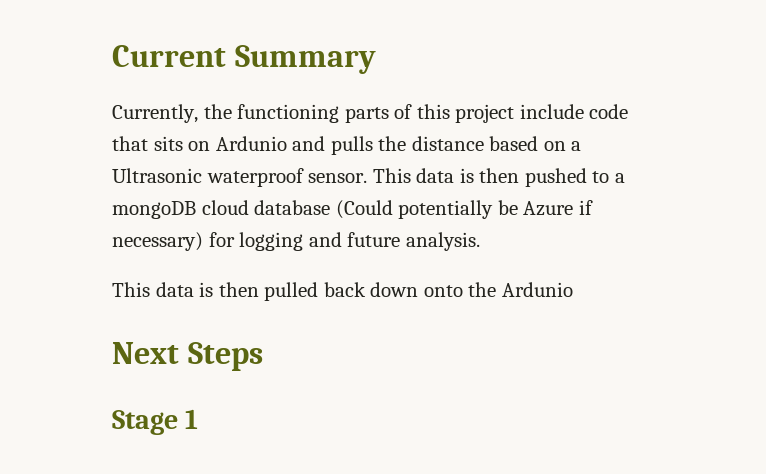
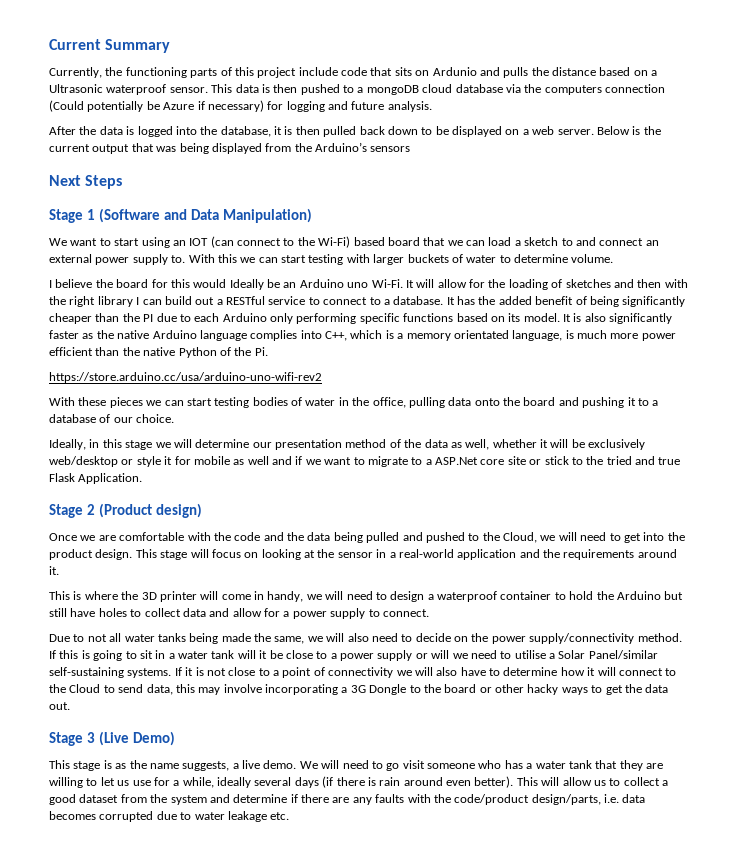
- This data is then pushed to a mongoDB cloud database (Could potentially be Azure if necessary) for logging and future analysis.
+ This data is then pushed to a mongoDB cloud database via the computers connection (Could potentially be Azure if necessary) for logging and future analysis.
- This data is then pulled back down onto the Ardunio
+ After the data is logged into the database, it is then pulled back down to be displayed on a web server. Below is the current output that was being displayed from the Arduino’s sensors
  Next Steps
- Stage 1
+ Stage 1 (Software and Data Manipulation)
+ We want to start using an IOT (can connect to the Wi-Fi) based board that we can load a sketch to and connect an external power supply to. With this we can start testing with larger buckets of water to determine volume.
+ I believe the board for this would Ideally be an Arduino uno Wi-Fi. It will allow for the loading of sketches and then with the right library I can build out a RESTful service to connect to a database. It has the added benefit of being significantly cheaper than the PI due to each Arduino only performing specific functions based on its model. It is also significantly faster as the native Arduino language complies into C++, which is a memory orientated language, is much more power efficient than the native Python of the Pi.
+ https://store.arduino.cc/usa/arduino-uno-wifi-rev2
+ With these pieces we can start testing bodies of water in the office, pulling data onto the board and pushing it to a database of our choice.
+ Ideally, in this stage we will determine our presentation method of the data as well, whether it will be exclusively web/desktop or style it for mobile as well and if we want to migrate to a ASP.Net core site or stick to the tried and true Flask Application.
+ Stage 2 (Product design)
+ Once we are comfortable with the code and the data being pulled and pushed to the Cloud, we will need to get into the product design. This stage will focus on looking at the sensor in a real-world application and the requirements around it.
+ This is where the 3D printer will come in handy, we will need to design a waterproof container to hold the Arduino but still have holes to collect data and allow for a power supply to connect.
+ Due to not all water tanks being made the same, we will also need to decide on the power supply/connectivity method. If this is going to sit in a water tank will it be close to a power supply or will we need to utilise a Solar Panel/similar self-sustaining systems. If it is not close to a point of connectivity we will also have to determine how it will connect to the Cloud to send data, this may involve incorporating a 3G Dongle to the board or other hacky ways to get the data out.
+ Stage 3 (Live Demo)
+ This stage is as the name suggests, a live demo. We will need to go visit someone who has a water tank that they are willing to let us use for a while, ideally several days (if there is rain around even better). This will allow us to collect a good dataset from the system and determine if there are any faults with the code/product design/parts, i.e. data becomes corrupted due to water leakage etc.

